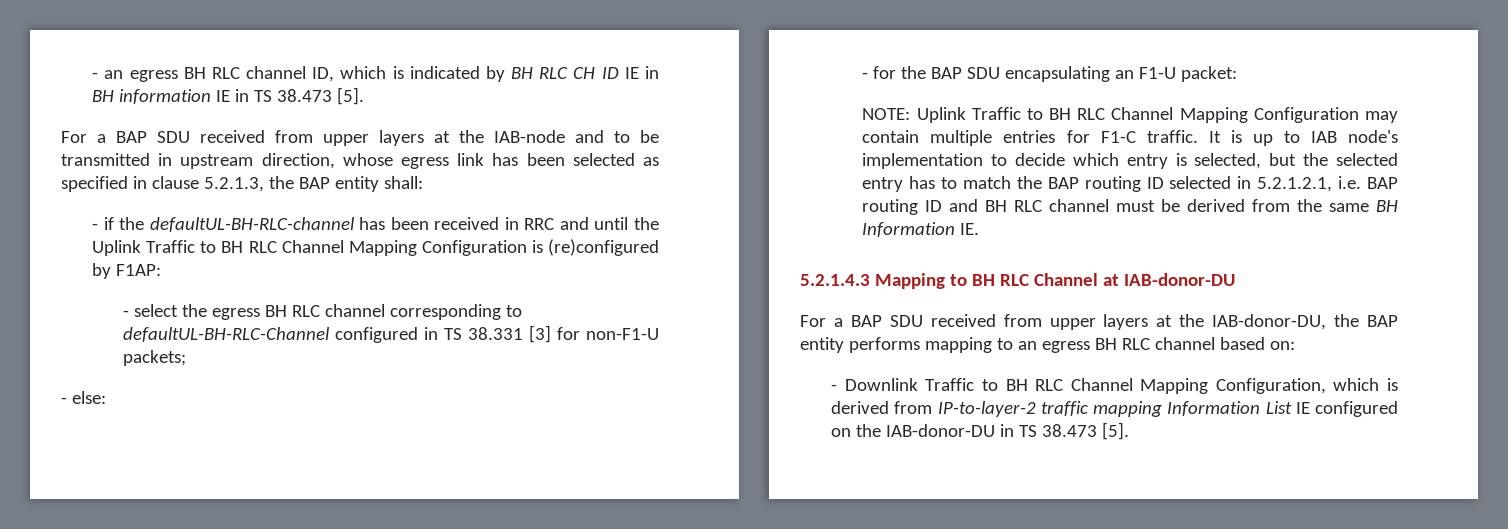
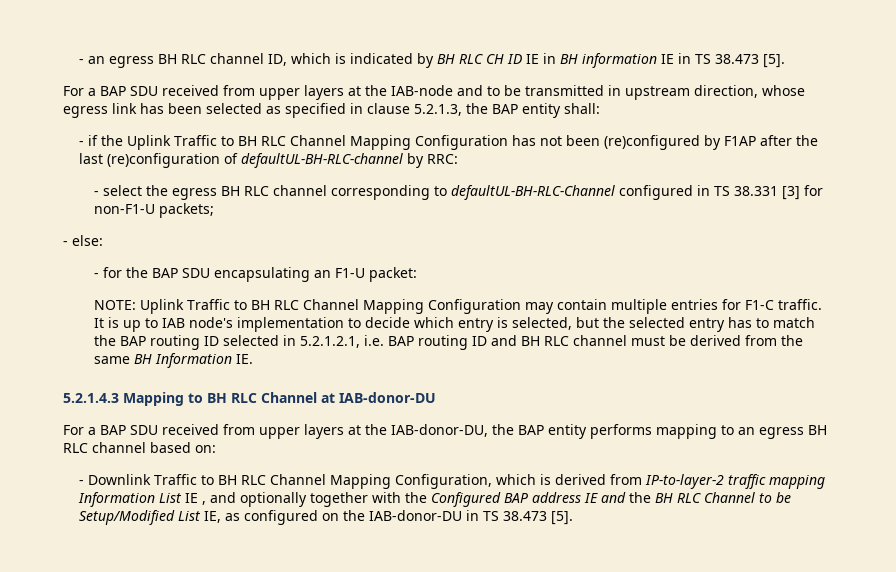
- - if the defaultUL-BH-RLC-channel has been received in RRC and until the Uplink Traffic to BH RLC Channel Mapping Configuration is (re)configured by F1AP:
+ - if the Uplink Traffic to BH RLC Channel Mapping Configuration has not been (re)configured by F1AP after the last (re)configuration of defaultUL-BH-RLC-channel by RRC:
- - Downlink Traffic to BH RLC Channel Mapping Configuration, which is derived from IP-to-layer-2 traffic mapping Information List IE configured on the IAB-donor-DU in TS 38.473 [5].
+ - Downlink Traffic to BH RLC Channel Mapping Configuration, which is derived from IP-to-layer-2 traffic mapping Information List IE , and optionally together with the Configured BAP address IE and the BH RLC Channel to be Setup/Modified List IE, as configured on the IAB-donor-DU in TS 38.473 [5].

